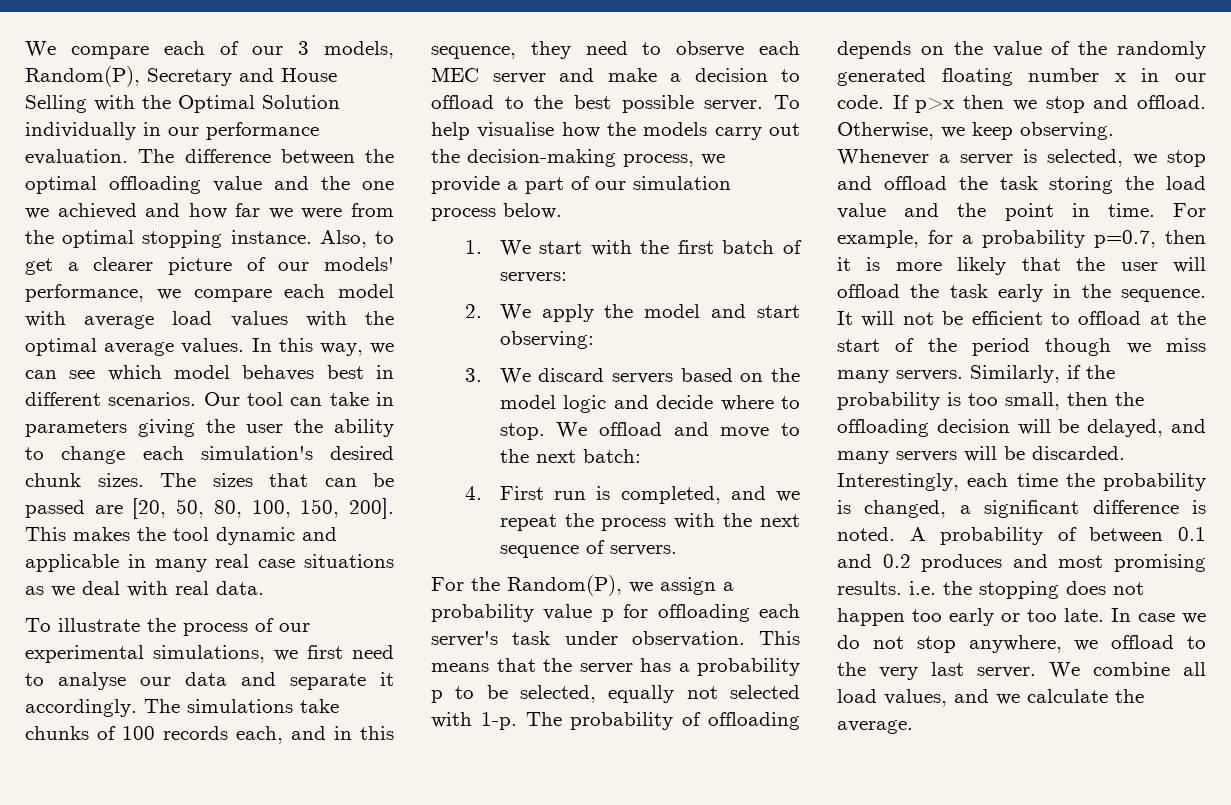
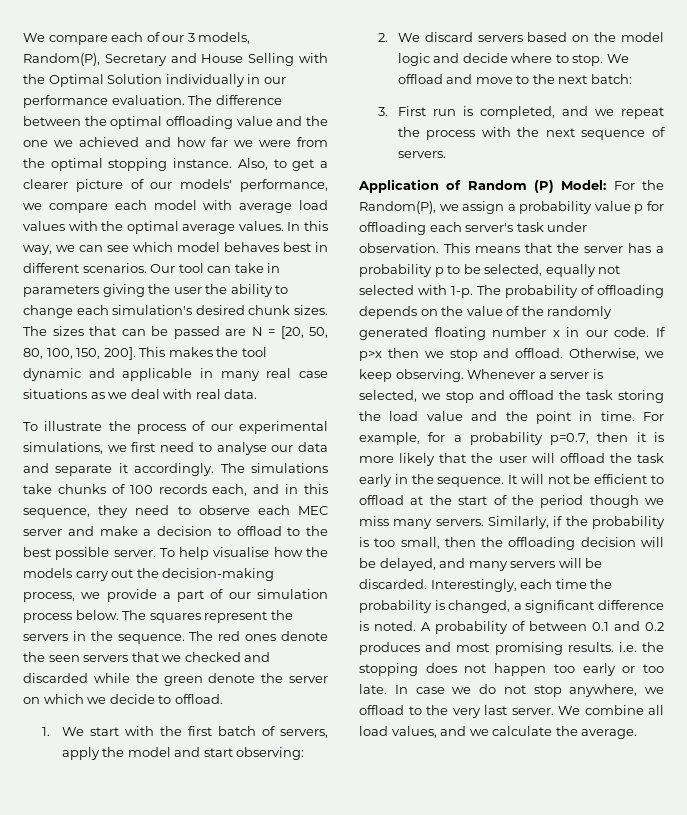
- The sizes that can be passed are [20, 50, 80, 100, 150, 200].
+ The sizes that can be passed are N = [20, 50, 80, 100, 150, 200].
+ The squares represent the servers in the sequence. The red ones denote the seen servers that we checked and discarded while the green denote the server on which we decide to offload.
- 1. We start with the first batch of servers:
- 2. We apply the model and start observing:
+ 1. We start with the first batch of servers, apply the model and start observing:
- 3. We discard servers based on the model logic and decide where to stop.
+ 2. We discard servers based on the model logic and decide where to stop.
- 4. First run is completed, and we repeat the process with the next sequence of servers.
+ 3. First run is completed, and we repeat the process with the next sequence of servers.
- For the Random(P), we assign a probability value p for offloading each server's task under observation.
+ Application of Random (P) Model: For the Random(P), we assign a probability value p for offloading each server's task under observation.

